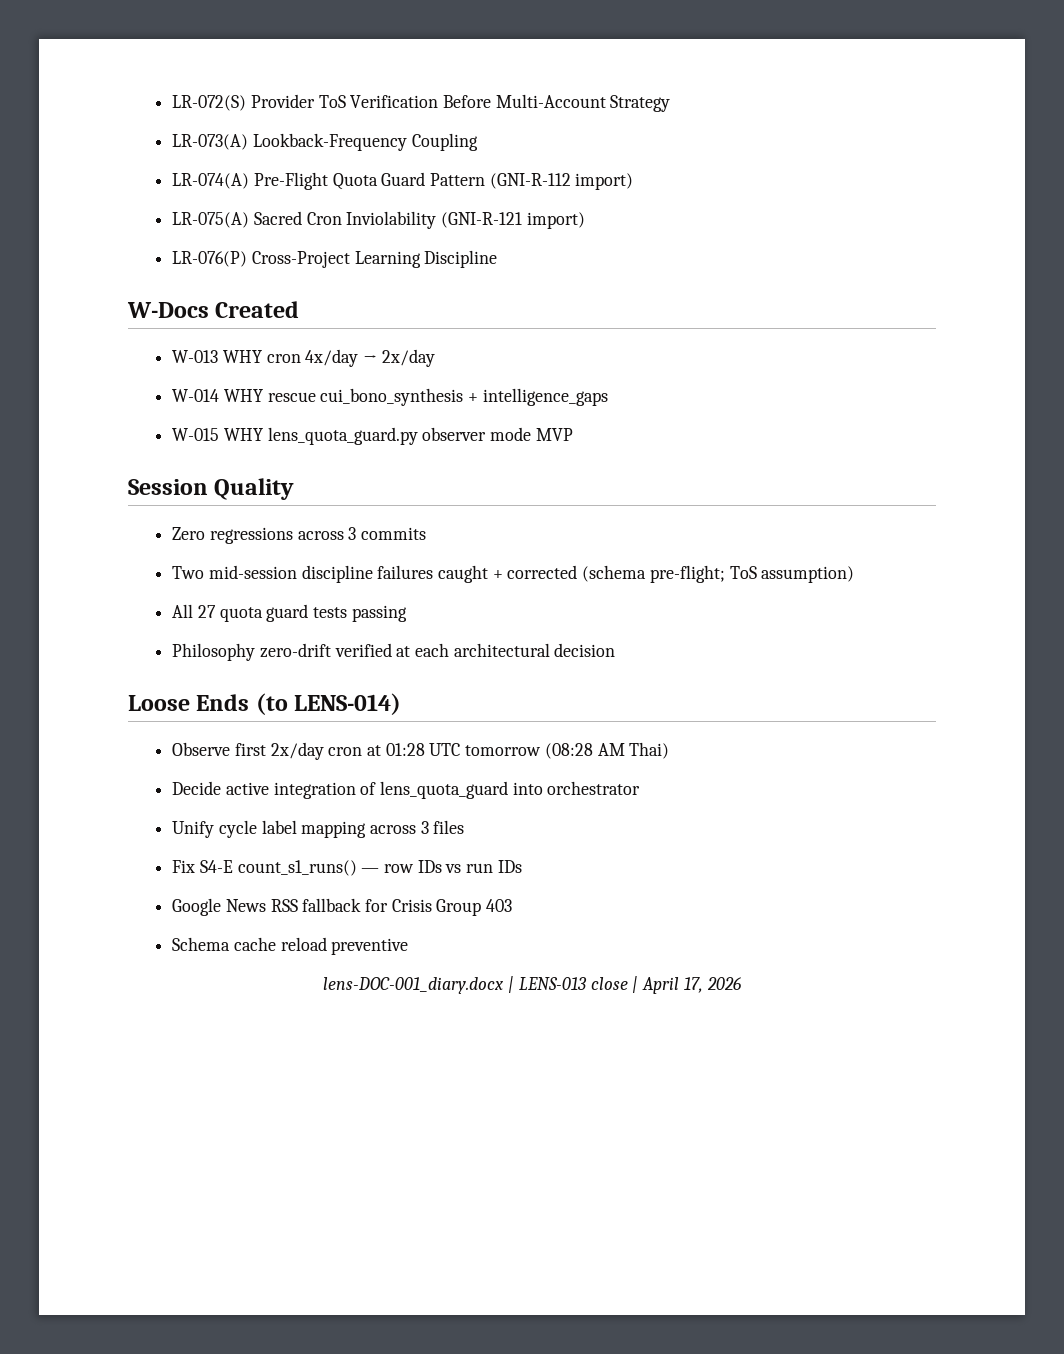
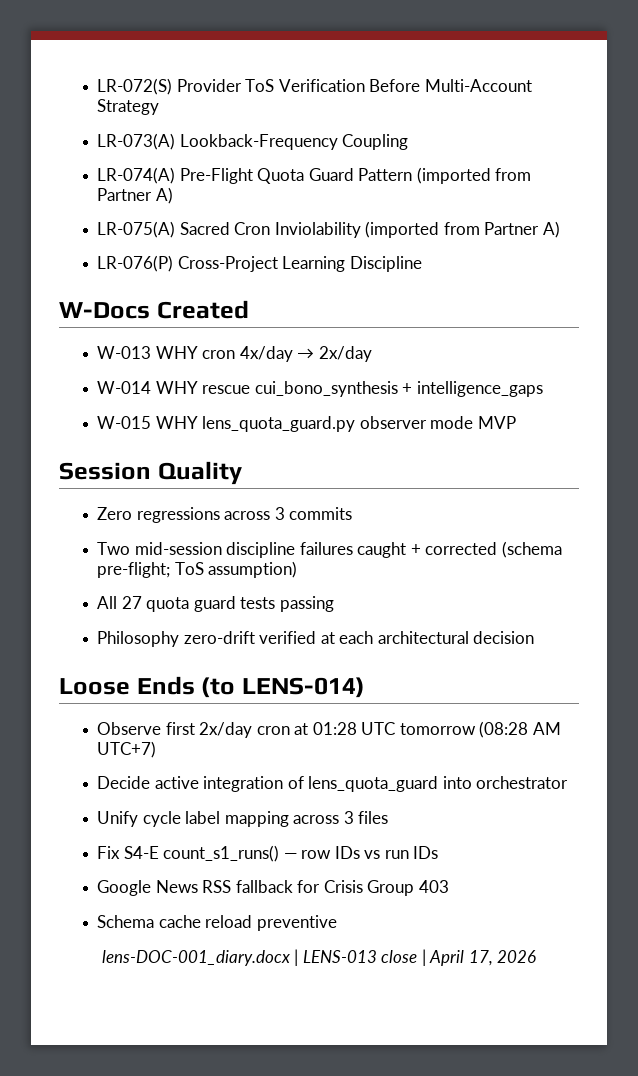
- LR-074(A) Pre-Flight Quota Guard Pattern (GNI-R-112 import)
+ LR-074(A) Pre-Flight Quota Guard Pattern (imported from Partner A)
- LR-075(A) Sacred Cron Inviolability (GNI-R-121 import)
+ LR-075(A) Sacred Cron Inviolability (imported from Partner A)
- Observe first 2x/day cron at 01:28 UTC tomorrow (08:28 AM Thai)
+ Observe first 2x/day cron at 01:28 UTC tomorrow (08:28 AM UTC+7)

